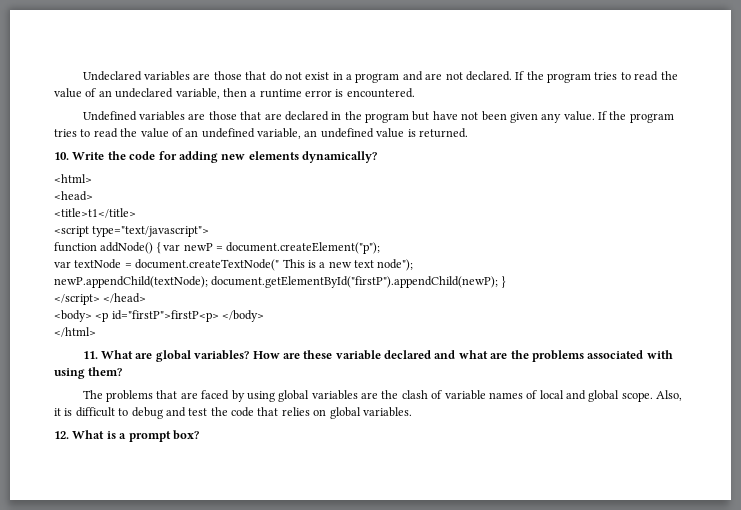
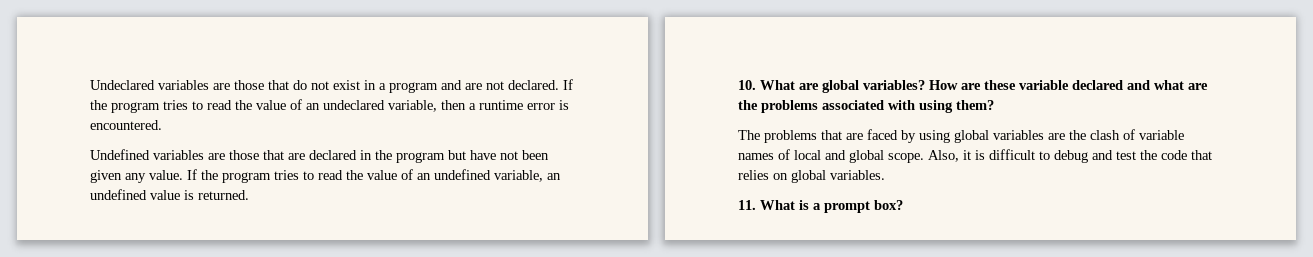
- 10. Write the code for adding new elements dynamically?
- <html>
- <head>
- <title>t1</title>
- <script type="text/javascript">
- function addNode() { var newP = document.createElement("p");
- var textNode = document.createTextNode(" This is a new text node");
- newP.appendChild(textNode); document.getElementById("firstP").appendChild(newP); }
- </script> </head>
- <body> <p id="firstP">firstP<p> </body>
- </html>
- 11. What are global variables?
+ 10. What are global variables?
- 12. What is a prompt box?
+ 11. What is a prompt box?

